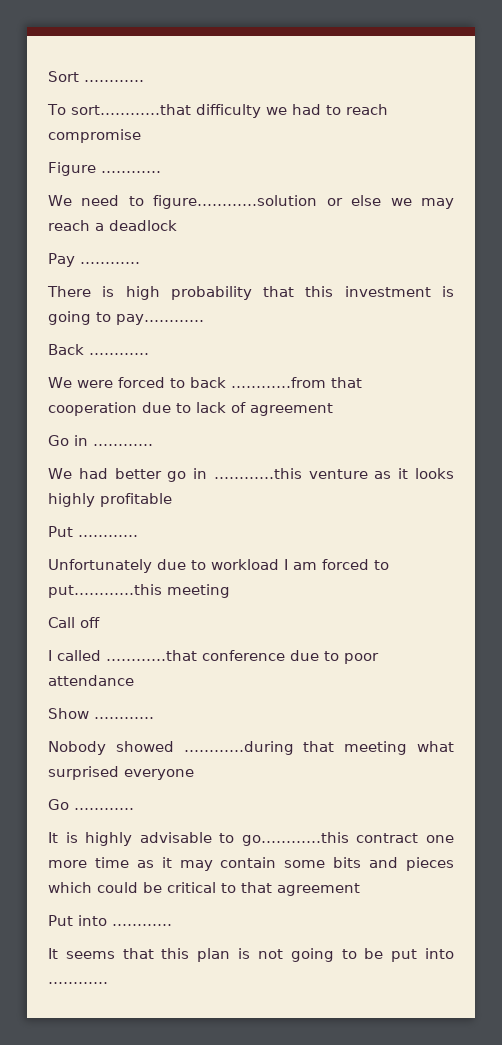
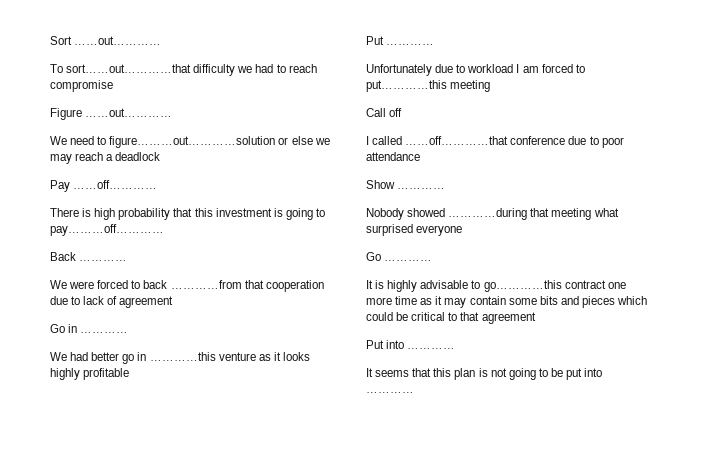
- Sort …………
+ Sort ……out…………
- To sort…………that difficulty we had to reach compromise
+ To sort……out…………that difficulty we had to reach compromise
- Figure …………
+ Figure ……out…………
- We need to figure…………solution or else we may reach a deadlock
+ We need to figure………out…………solution or else we may reach a deadlock
- Pay …………
+ Pay ……off…………
- There is high probability that this investment is going to pay…………
+ There is high probability that this investment is going to pay………off…………
- I called …………that conference due to poor attendance
+ I called ……off…………that conference due to poor attendance

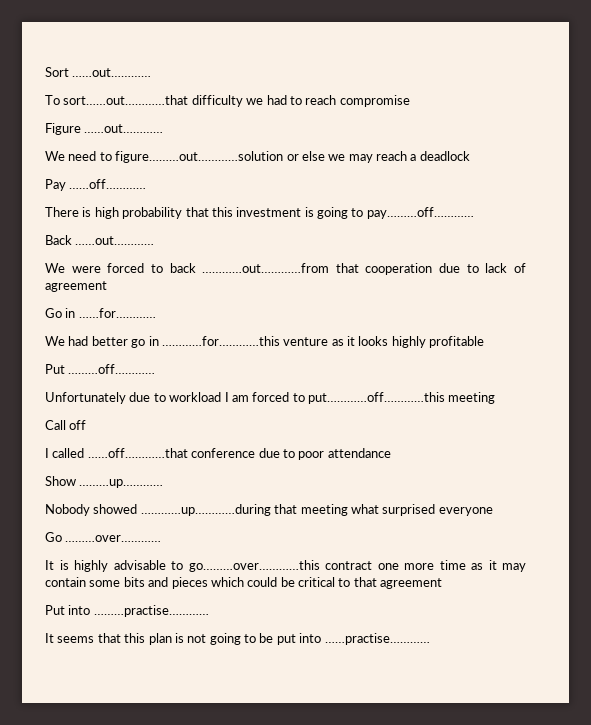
- Back …………
+ Back ……out…………
- We were forced to back …………from that cooperation due to lack of agreement
+ We were forced to back …………out…………from that cooperation due to lack of agreement
- Go in …………
+ Go in ……for…………
- We had better go in …………this venture as it looks highly profitable
+ We had better go in …………for…………this venture as it looks highly profitable
- Put …………
+ Put ………off…………
- Unfortunately due to workload I am forced to put…………this meeting
+ Unfortunately due to workload I am forced to put…………off…………this meeting
- Show …………
+ Show ………up…………
- Nobody showed …………during that meeting what surprised everyone
+ Nobody showed …………up…………during that meeting what surprised everyone
- Go …………
+ Go ………over…………
- It is highly advisable to go…………this contract one more time as it may contain some bits and pieces which could be critical to that agreement
+ It is highly advisable to go………over…………this contract one more time as it may contain some bits and pieces which could be critical to that agreement
- Put into …………
+ Put into ………practise…………
- It seems that this plan is not going to be put into …………
+ It seems that this plan is not going to be put into ……practise…………

